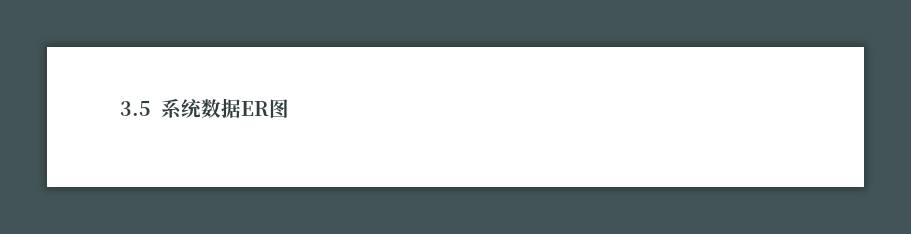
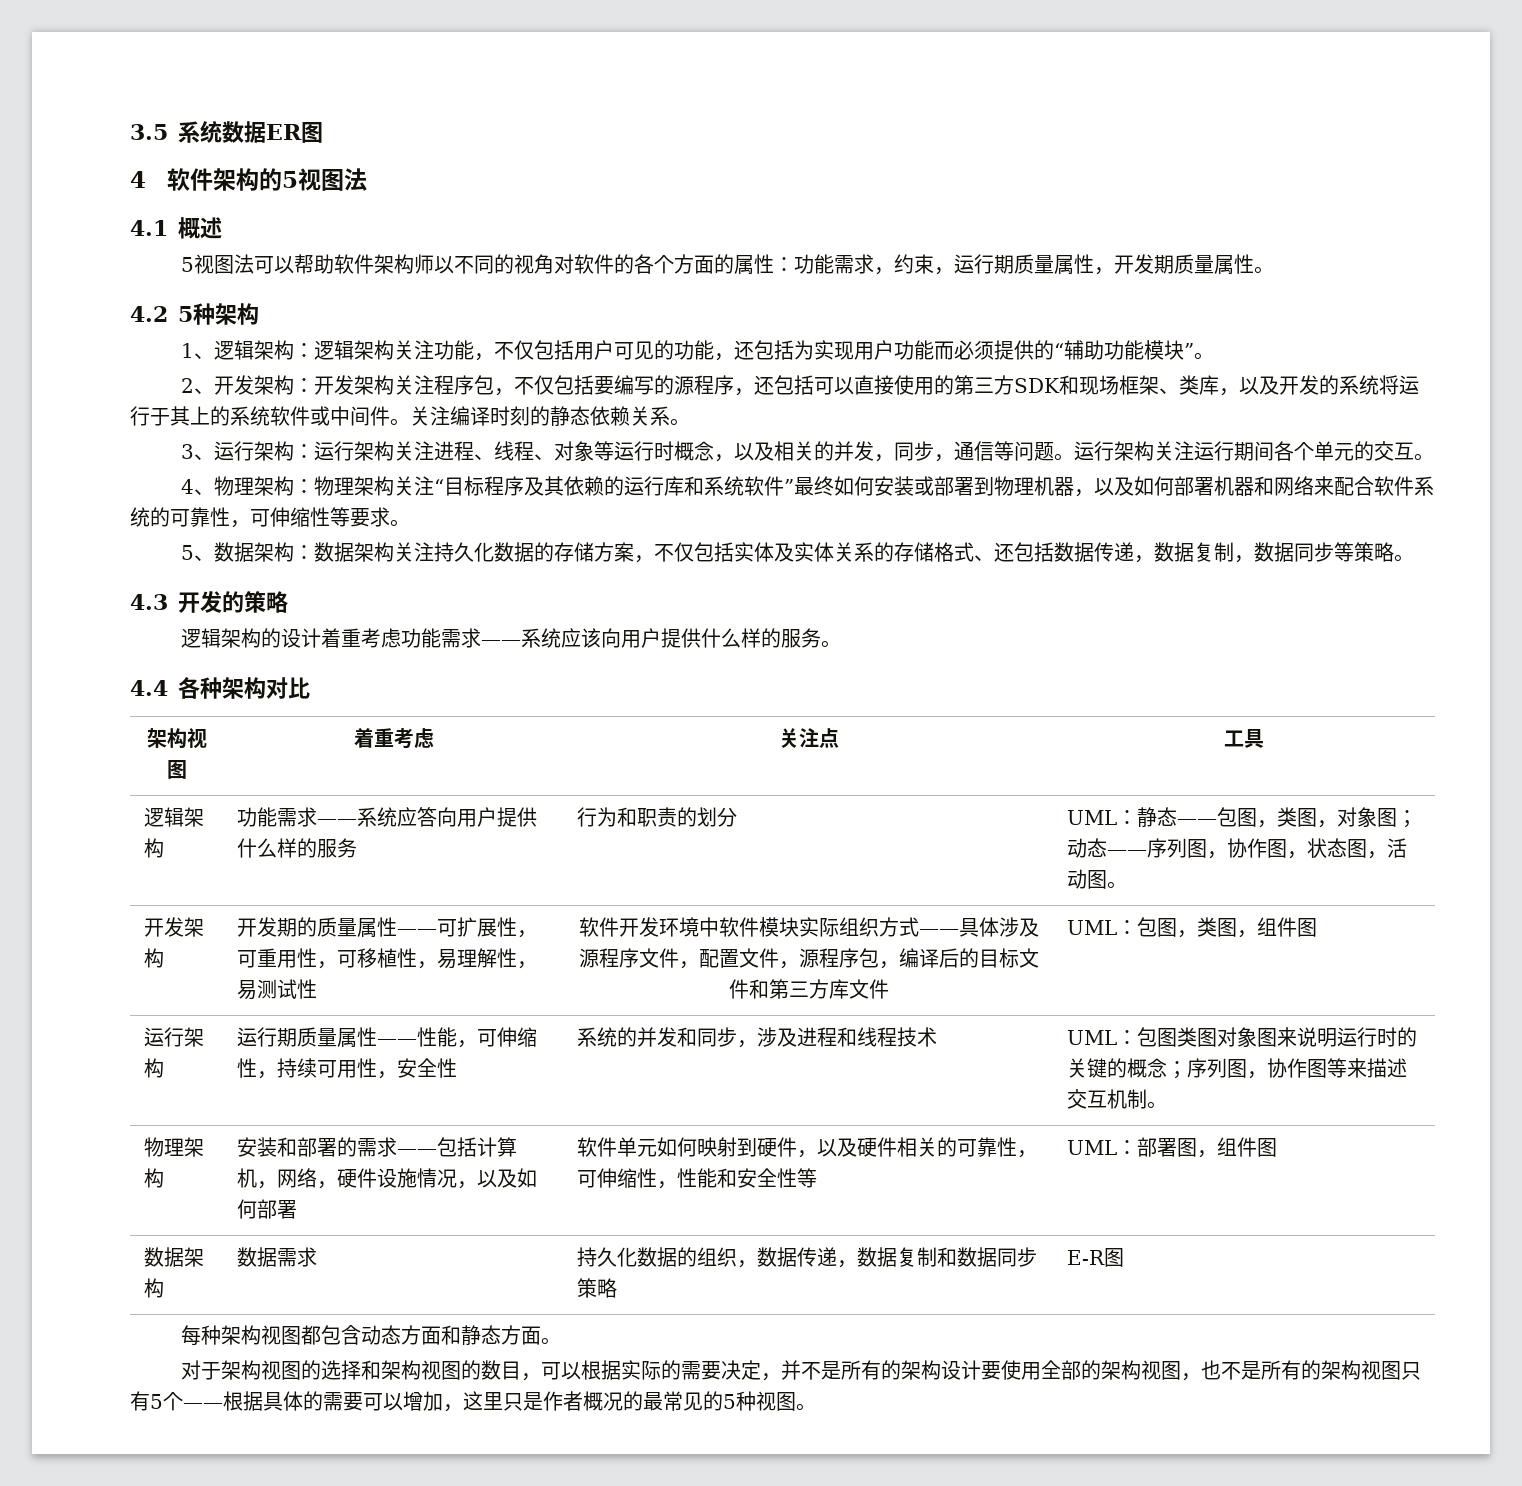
+ 4软件架构的5视图法
+ 4.1概述
+ 5视图法可以帮助软件架构师以不同的视角对软件的各个方面的属性：功能需求，约束，运行期质量属性，开发期质量属性。
+ 4.2 5种架构
+ 1、逻辑架构：逻辑架构关注功能，不仅包括用户可见的功能，还包括为实现用户功能而必须提供的“辅助功能模块”。
+ 2、开发架构：开发架构关注程序包，不仅包括要编写的源程序，还包括可以直接使用的第三方SDK和现场框架、类库，以及开发的系统将运行于其上的系统软件或中间件。关注编译时刻的静态依赖关系。
+ 3、运行架构：运行架构关注进程、线程、对象等运行时概念，以及相关的并发，同步，通信等问题。运行架构关注运行期间各个单元的交互。
+ 4、物理架构：物理架构关注“目标程序及其依赖的运行库和系统软件”最终如何安装或部署到物理机器，以及如何部署机器和网络来配合软件系统的可靠性，可伸缩性等要求。
+ 5、数据架构：数据架构关注持久化数据的存储方案，不仅包括实体及实体关系的存储格式、还包括数据传递，数据复制，数据同步等策略。
+ 4.3开发的策略
+ 逻辑架构的设计着重考虑功能需求——系统应该向用户提供什么样的服务。
+ 4.4各种架构对比
+ 架构视图 | 着重考虑 | 关注点 | 工具
+ 逻辑架构 | 功能需求——系统应答向用户提供什么样的服务 | 行为和职责的划分 | UML：静态——包图，类图，对象图；动态——序列图，协作图，状态图，活动图。
+ 开发架构 | 开发期的质量属性——可扩展性，可重用性，可移植性，易理解性，易测试性 | 软件开发环境中软件模块实际组织方式——具体涉及源程序文件，配置文件，源程序包，编译后的目标文件和第三方库文件 | UML：包图，类图，组件图
+ 运行架构 | 运行期质量属性——性能，可伸缩性，持续可用性，安全性 | 系统的并发和同步，涉及进程和线程技术 | UML：包图类图对象图来说明运行时的关键的概念；序列图，协作图等来描述交互机制。
+ 物理架构 | 安装和部署的需求——包括计算机，网络，硬件设施情况，以及如何部署 | 软件单元如何映射到硬件，以及硬件相关的可靠性，可伸缩性，性能和安全性等 | UML：部署图，组件图
+ 数据架构 | 数据需求 | 持久化数据的组织，数据传递，数据复制和数据同步策略 | E-R图
+ 每种架构视图都包含动态方面和静态方面。
+ 对于架构视图的选择和架构视图的数目，可以根据实际的需要决定，并不是所有的架构设计要使用全部的架构视图，也不是所有的架构视图只有5个——根据具体的需要可以增加，这里只是作者概况的最常见的5种视图。

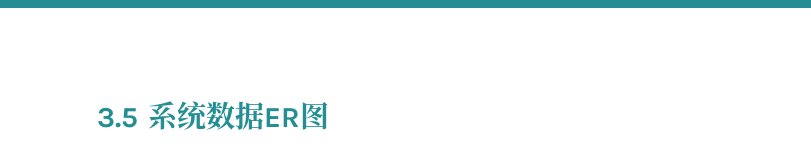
- 4软件架构的5视图法
- 4.1概述
- 5视图法可以帮助软件架构师以不同的视角对软件的各个方面的属性：功能需求，约束，运行期质量属性，开发期质量属性。
- 4.2 5种架构
- 1、逻辑架构：逻辑架构关注功能，不仅包括用户可见的功能，还包括为实现用户功能而必须提供的“辅助功能模块”。
- 2、开发架构：开发架构关注程序包，不仅包括要编写的源程序，还包括可以直接使用的第三方SDK和现场框架、类库，以及开发的系统将运行于其上的系统软件或中间件。关注编译时刻的静态依赖关系。
- 3、运行架构：运行架构关注进程、线程、对象等运行时概念，以及相关的并发，同步，通信等问题。运行架构关注运行期间各个单元的交互。
- 4、物理架构：物理架构关注“目标程序及其依赖的运行库和系统软件”最终如何安装或部署到物理机器，以及如何部署机器和网络来配合软件系统的可靠性，可伸缩性等要求。
- 5、数据架构：数据架构关注持久化数据的存储方案，不仅包括实体及实体关系的存储格式、还包括数据传递，数据复制，数据同步等策略。
- 4.3开发的策略
- 逻辑架构的设计着重考虑功能需求——系统应该向用户提供什么样的服务。
- 4.4各种架构对比
- 架构视图 | 着重考虑 | 关注点 | 工具
- 逻辑架构 | 功能需求——系统应答向用户提供什么样的服务 | 行为和职责的划分 | UML：静态——包图，类图，对象图；动态——序列图，协作图，状态图，活动图。
- 开发架构 | 开发期的质量属性——可扩展性，可重用性，可移植性，易理解性，易测试性 | 软件开发环境中软件模块实际组织方式——具体涉及源程序文件，配置文件，源程序包，编译后的目标文件和第三方库文件 | UML：包图，类图，组件图
- 运行架构 | 运行期质量属性——性能，可伸缩性，持续可用性，安全性 | 系统的并发和同步，涉及进程和线程技术 | UML：包图类图对象图来说明运行时的关键的概念；序列图，协作图等来描述交互机制。
- 物理架构 | 安装和部署的需求——包括计算机，网络，硬件设施情况，以及如何部署 | 软件单元如何映射到硬件，以及硬件相关的可靠性，可伸缩性，性能和安全性等 | UML：部署图，组件图
- 数据架构 | 数据需求 | 持久化数据的组织，数据传递，数据复制和数据同步策略 | E-R图
- 每种架构视图都包含动态方面和静态方面。
- 对于架构视图的选择和架构视图的数目，可以根据实际的需要决定，并不是所有的架构设计要使用全部的架构视图，也不是所有的架构视图只有5个——根据具体的需要可以增加，这里只是作者概况的最常见的5种视图。

